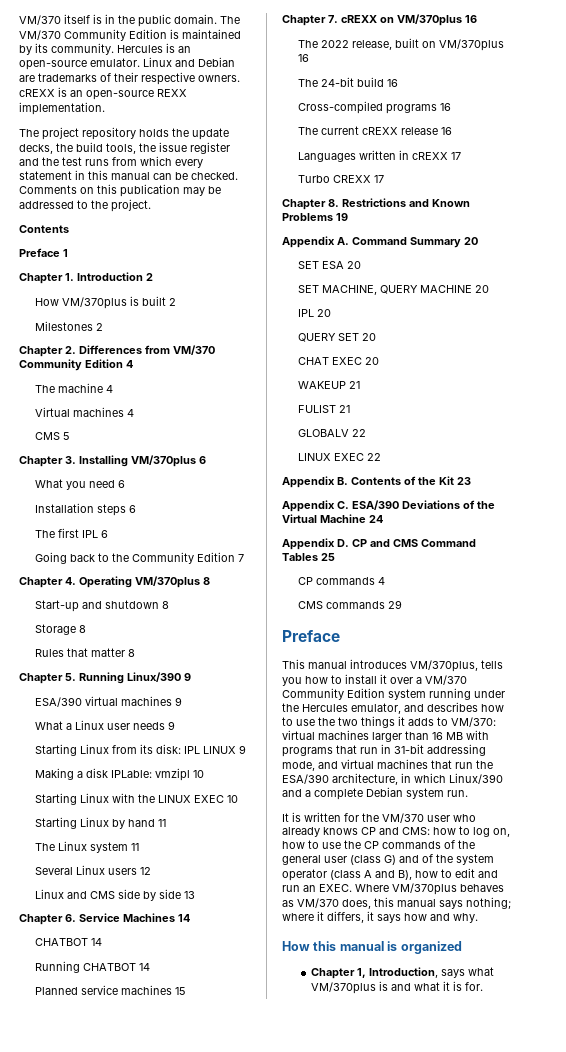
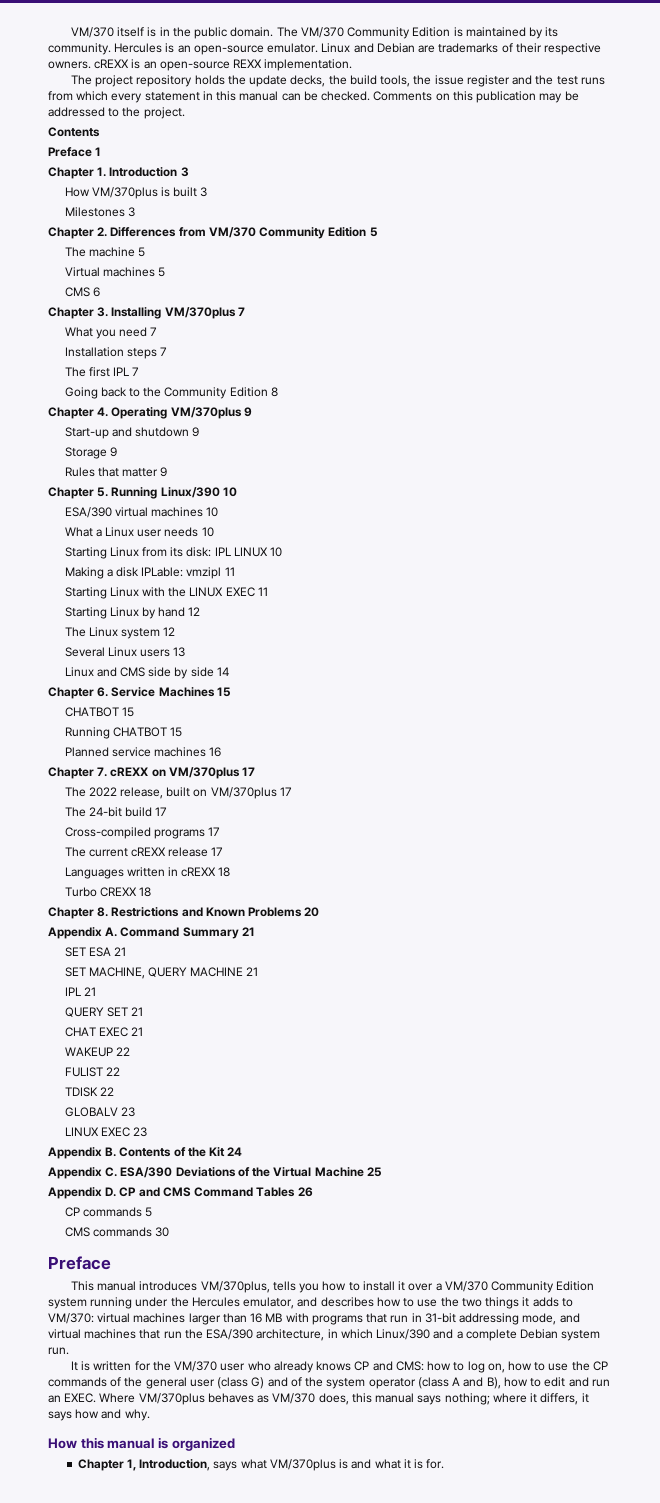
- Chapter 1. Introduction 2
+ Chapter 1. Introduction 3
- How VM/370plus is built 2
+ How VM/370plus is built 3
- Milestones 2
+ Milestones 3
- Chapter 2. Differences from VM/370 Community Edition 4
+ Chapter 2. Differences from VM/370 Community Edition 5
- The machine 4
+ The machine 5
- Virtual machines 4
- CMS 5
+ Virtual machines 5
+ CMS 6
- Chapter 3. Installing VM/370plus 6
+ Chapter 3. Installing VM/370plus 7
- What you need 6
+ What you need 7
- Installation steps 6
+ Installation steps 7
- The first IPL 6
+ The first IPL 7
- Going back to the Community Edition 7
+ Going back to the Community Edition 8
- Chapter 4. Operating VM/370plus 8
+ Chapter 4. Operating VM/370plus 9
- Start-up and shutdown 8
+ Start-up and shutdown 9
- Storage 8
+ Storage 9
- Rules that matter 8
+ Rules that matter 9
- Chapter 5. Running Linux/390 9
+ Chapter 5. Running Linux/390 10
- ESA/390 virtual machines 9
+ ESA/390 virtual machines 10
- What a Linux user needs 9
+ What a Linux user needs 10
- Starting Linux from its disk: IPL LINUX 9
+ Starting Linux from its disk: IPL LINUX 10
- Making a disk IPLable: vmzipl 10
+ Making a disk IPLable: vmzipl 11
- Starting Linux with the LINUX EXEC 10
+ Starting Linux with the LINUX EXEC 11
- Starting Linux by hand 11
+ Starting Linux by hand 12
- The Linux system 11
+ The Linux system 12
- Several Linux users 12
+ Several Linux users 13
- Linux and CMS side by side 13
+ Linux and CMS side by side 14
- Chapter 6. Service Machines 14
- CHATBOT 14
+ Chapter 6. Service Machines 15
+ CHATBOT 15
- Running CHATBOT 14
+ Running CHATBOT 15
- Planned service machines 15
+ Planned service machines 16
- Chapter 7. cREXX on VM/370plus 16
+ Chapter 7. cREXX on VM/370plus 17
- The 2022 release, built on VM/370plus 16
+ The 2022 release, built on VM/370plus 17
- The 24-bit build 16
+ The 24-bit build 17
- Cross-compiled programs 16
+ Cross-compiled programs 17
- The current cREXX release 16
+ The current cREXX release 17
- Languages written in cREXX 17
+ Languages written in cREXX 18
- Turbo CREXX 17
+ Turbo CREXX 18
- Chapter 8. Restrictions and Known Problems 19
+ Chapter 8. Restrictions and Known Problems 20
- Appendix A. Command Summary 20
+ Appendix A. Command Summary 21
- SET ESA 20
+ SET ESA 21
- SET MACHINE, QUERY MACHINE 20
- IPL 20
+ SET MACHINE, QUERY MACHINE 21
+ IPL 21
- QUERY SET 20
+ QUERY SET 21
- CHAT EXEC 20
+ CHAT EXEC 21
- WAKEUP 21
+ WAKEUP 22
- FULIST 21
+ FULIST 22
+ TDISK 22
- GLOBALV 22
- LINUX EXEC 22
+ GLOBALV 23
+ LINUX EXEC 23
- Appendix B. Contents of the Kit 23
+ Appendix B. Contents of the Kit 24
- Appendix C. ESA/390 Deviations of the Virtual Machine 24
+ Appendix C. ESA/390 Deviations of the Virtual Machine 25
- Appendix D. CP and CMS Command Tables 25
- CP commands 4
+ Appendix D. CP and CMS Command Tables 26
+ CP commands 5
- CMS commands 29
+ CMS commands 30

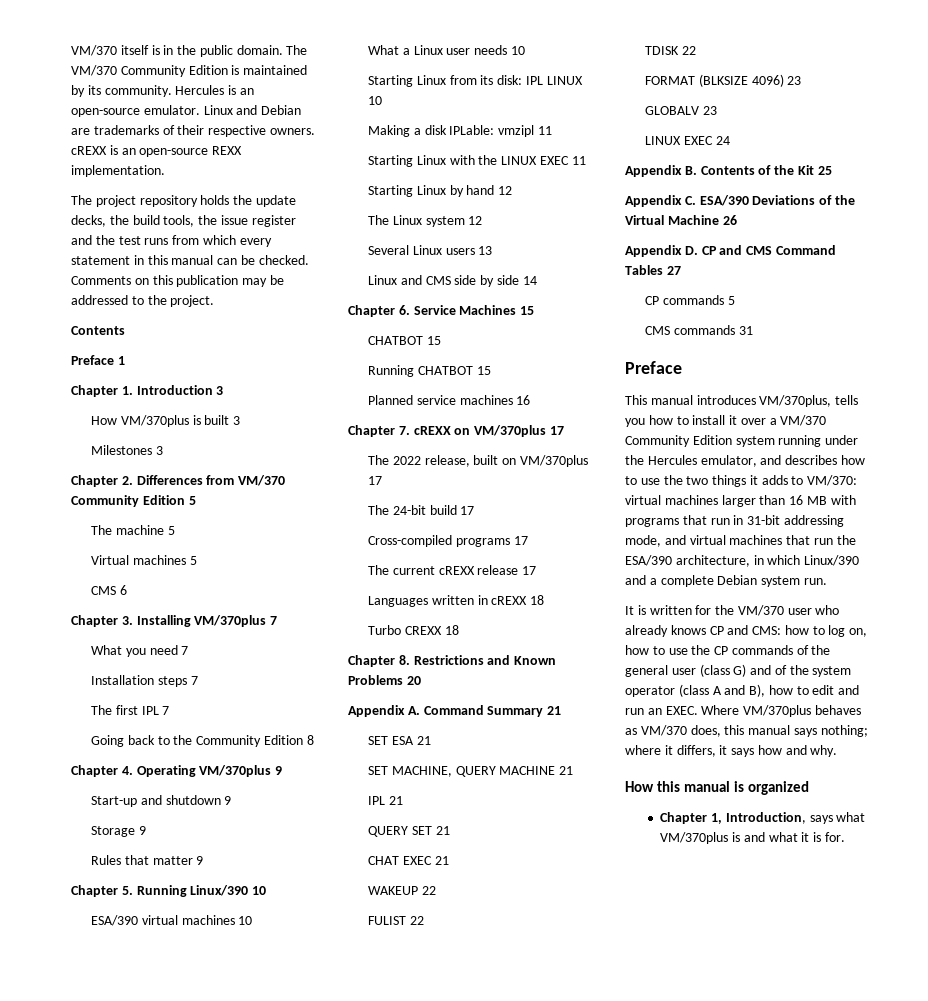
+ FORMAT (BLKSIZE 4096) 23
- LINUX EXEC 23
+ LINUX EXEC 24
- Appendix B. Contents of the Kit 24
+ Appendix B. Contents of the Kit 25
- Appendix C. ESA/390 Deviations of the Virtual Machine 25
+ Appendix C. ESA/390 Deviations of the Virtual Machine 26
- Appendix D. CP and CMS Command Tables 26
+ Appendix D. CP and CMS Command Tables 27
- CMS commands 30
+ CMS commands 31

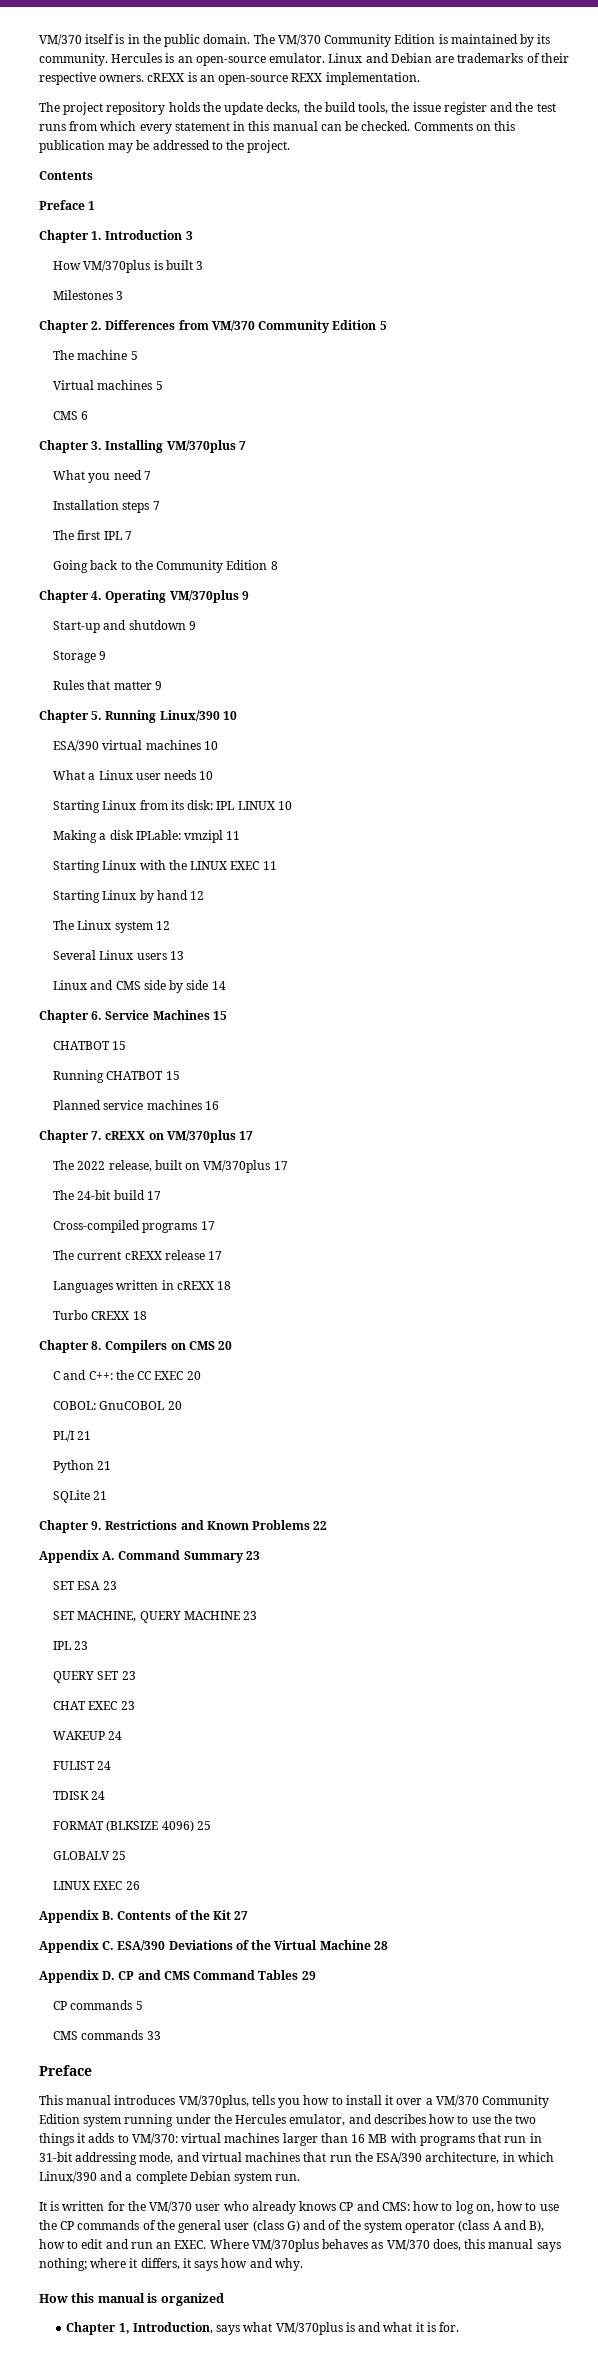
- Chapter 8. Restrictions and Known Problems 20
+ Chapter 8. Compilers on CMS 20
+ C and C++: the CC EXEC 20
+ COBOL: GnuCOBOL 20
+ PL/I 21
+ Python 21
+ SQLite 21
+ Chapter 9. Restrictions and Known Problems 22
- Appendix A. Command Summary 21
+ Appendix A. Command Summary 23
- SET ESA 21
+ SET ESA 23
- SET MACHINE, QUERY MACHINE 21
- IPL 21
+ SET MACHINE, QUERY MACHINE 23
+ IPL 23
- QUERY SET 21
+ QUERY SET 23
- CHAT EXEC 21
+ CHAT EXEC 23
- WAKEUP 22
+ WAKEUP 24
- FULIST 22
+ FULIST 24
- TDISK 22
+ TDISK 24
- FORMAT (BLKSIZE 4096) 23
+ FORMAT (BLKSIZE 4096) 25
- GLOBALV 23
- LINUX EXEC 24
+ GLOBALV 25
+ LINUX EXEC 26
- Appendix B. Contents of the Kit 25
+ Appendix B. Contents of the Kit 27
- Appendix C. ESA/390 Deviations of the Virtual Machine 26
+ Appendix C. ESA/390 Deviations of the Virtual Machine 28
- Appendix D. CP and CMS Command Tables 27
+ Appendix D. CP and CMS Command Tables 29
- CMS commands 31
+ CMS commands 33

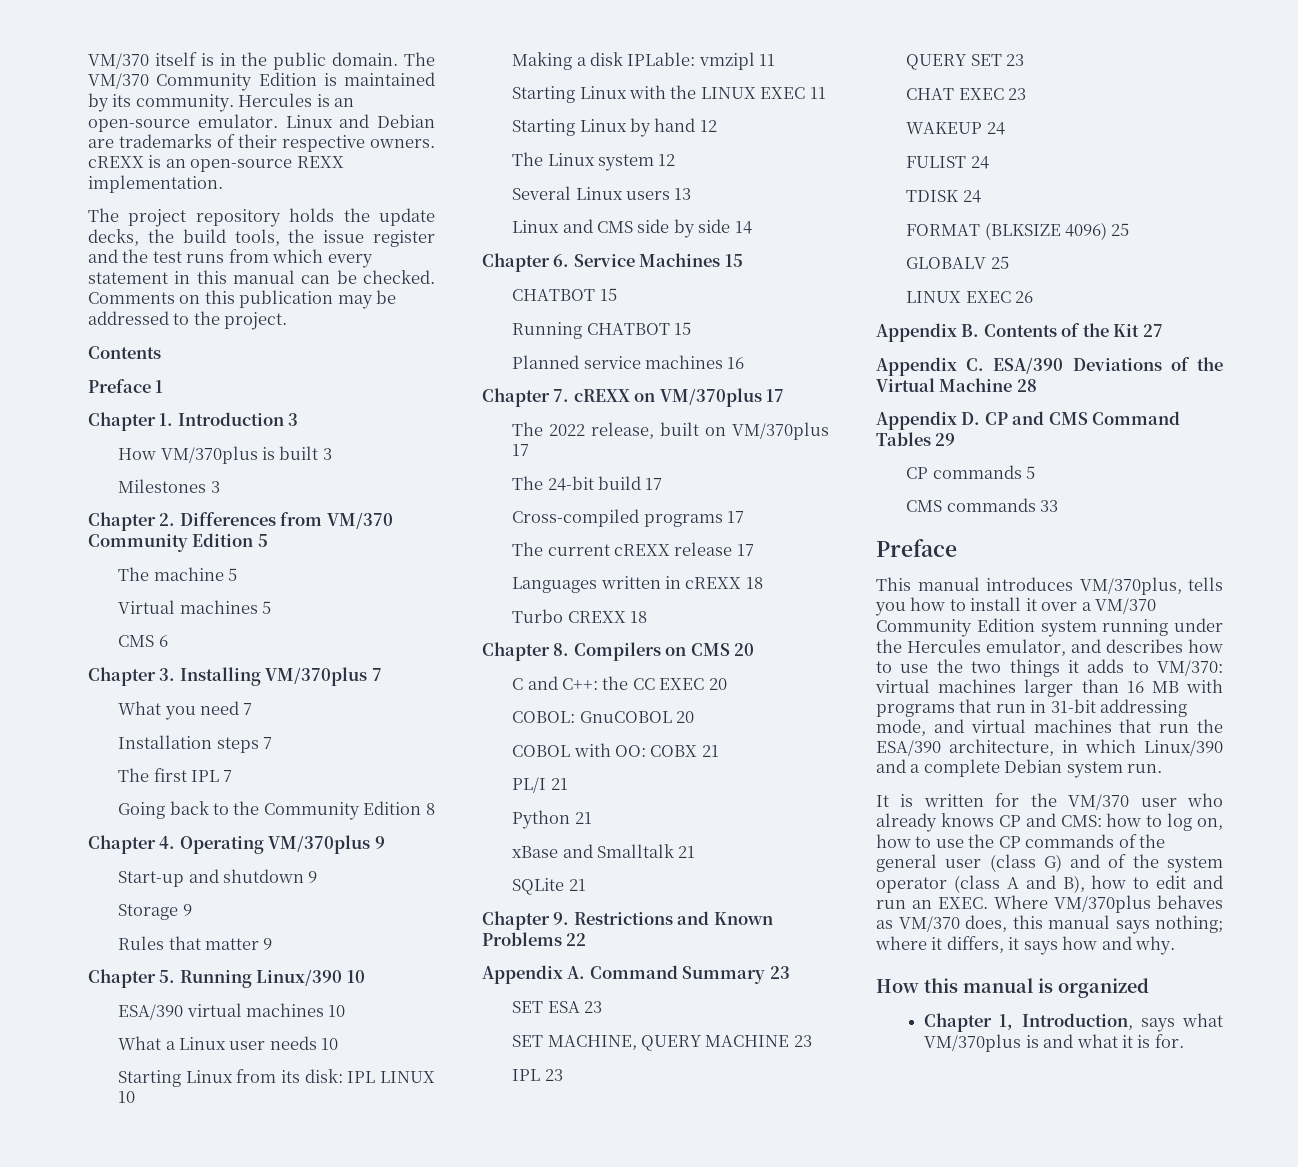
+ COBOL with OO: COBX 21
+ xBase and Smalltalk 21

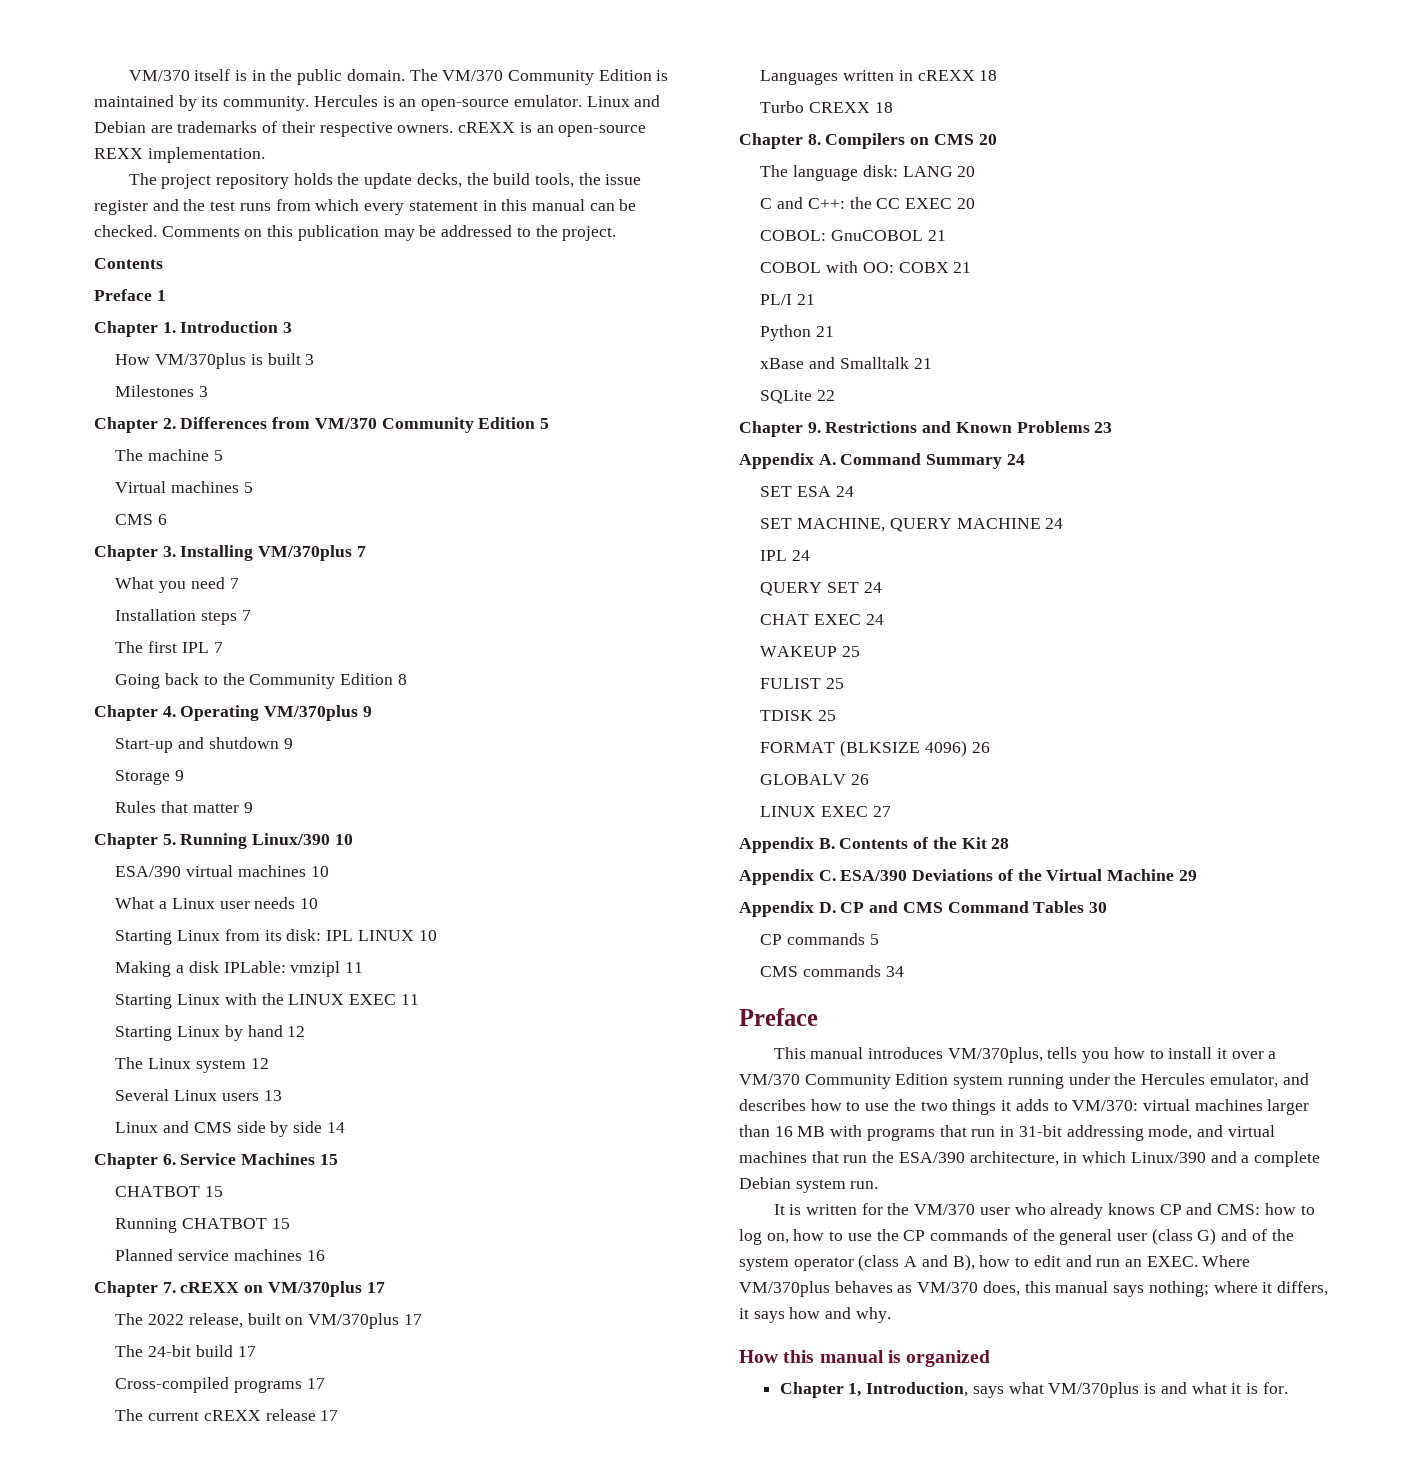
+ The language disk: LANG 20
- COBOL: GnuCOBOL 20
+ COBOL: GnuCOBOL 21
- SQLite 21
+ SQLite 22
- Chapter 9. Restrictions and Known Problems 22
+ Chapter 9. Restrictions and Known Problems 23
- Appendix A. Command Summary 23
+ Appendix A. Command Summary 24
- SET ESA 23
+ SET ESA 24
- SET MACHINE, QUERY MACHINE 23
- IPL 23
+ SET MACHINE, QUERY MACHINE 24
+ IPL 24
- QUERY SET 23
+ QUERY SET 24
- CHAT EXEC 23
+ CHAT EXEC 24
- WAKEUP 24
+ WAKEUP 25
- FULIST 24
+ FULIST 25
- TDISK 24
+ TDISK 25
- FORMAT (BLKSIZE 4096) 25
+ FORMAT (BLKSIZE 4096) 26
- GLOBALV 25
- LINUX EXEC 26
+ GLOBALV 26
+ LINUX EXEC 27
- Appendix B. Contents of the Kit 27
+ Appendix B. Contents of the Kit 28
- Appendix C. ESA/390 Deviations of the Virtual Machine 28
+ Appendix C. ESA/390 Deviations of the Virtual Machine 29
- Appendix D. CP and CMS Command Tables 29
+ Appendix D. CP and CMS Command Tables 30
- CMS commands 33
+ CMS commands 34

